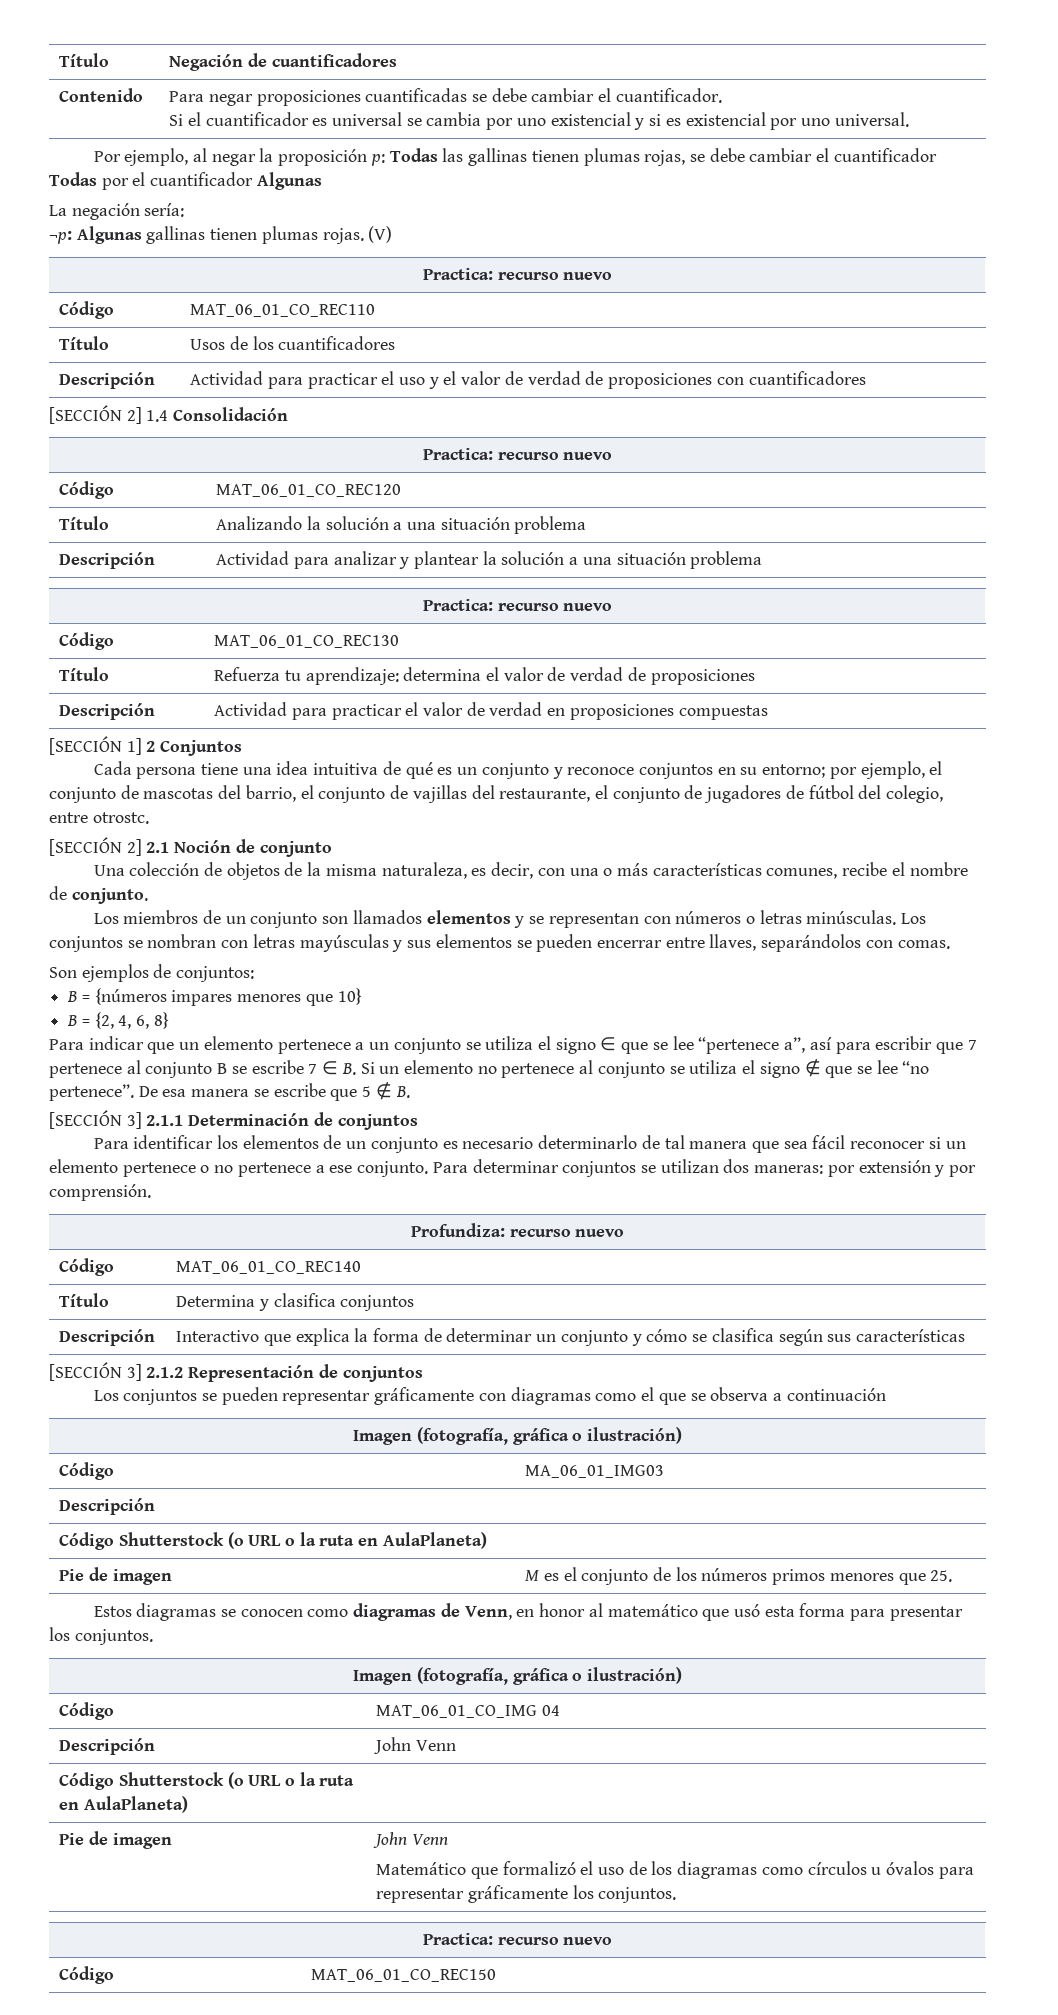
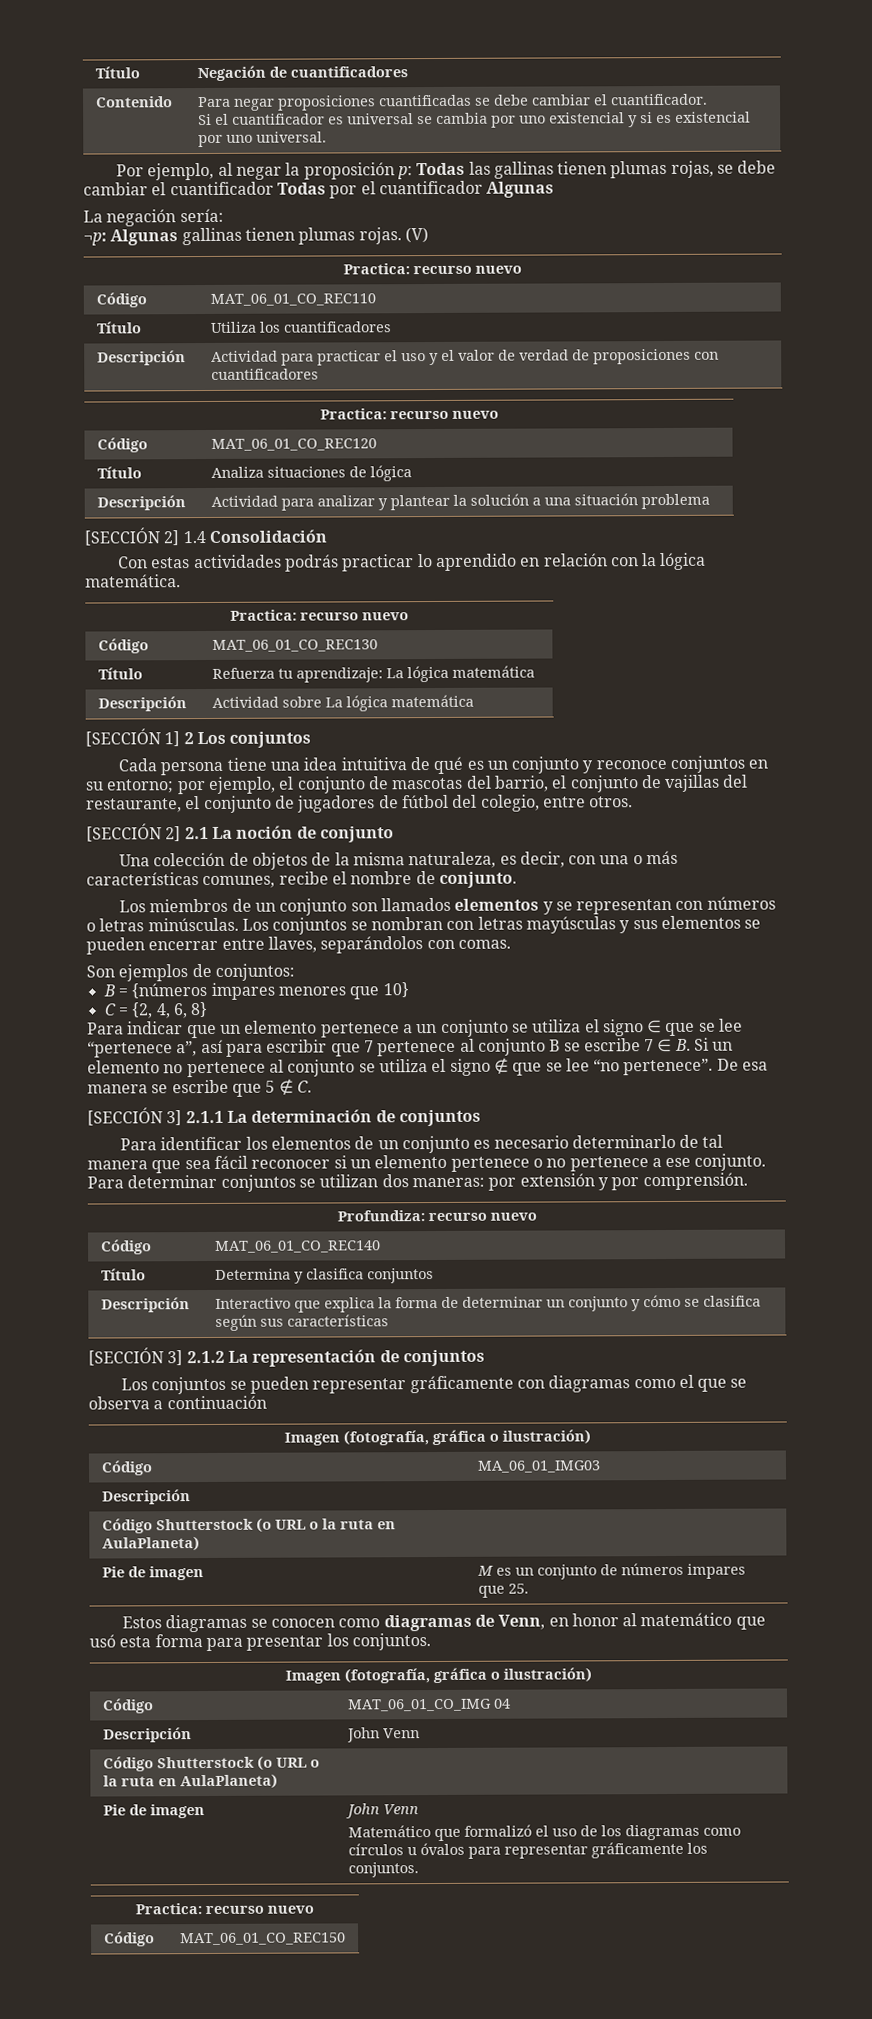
- Título | Usos de los cuantificadores
+ Título | Utiliza los cuantificadores
- [SECCIÓN 2] 1.4 Consolidación
- Título | Analizando la solución a una situación problema
+ Título | Analiza situaciones de lógica
+ [SECCIÓN 2] 1.4 Consolidación
+ Con estas actividades podrás practicar lo aprendido en relación con la lógica matemática.
- Título | Refuerza tu aprendizaje: determina el valor de verdad de proposiciones
- Descripción | Actividad para practicar el valor de verdad en proposiciones compuestas
+ Título | Refuerza tu aprendizaje: La lógica matemática
+ Descripción | Actividad sobre La lógica matemática
- [SECCIÓN 1] 2 Conjuntos
+ [SECCIÓN 1] 2 Los conjuntos
- Cada persona tiene una idea intuitiva de qué es un conjunto y reconoce conjuntos en su entorno; por ejemplo, el conjunto de mascotas del barrio, el conjunto de vajillas del restaurante, el conjunto de jugadores de fútbol del colegio, entre otrostc.
+ Cada persona tiene una idea intuitiva de qué es un conjunto y reconoce conjuntos en su entorno; por ejemplo, el conjunto de mascotas del barrio, el conjunto de vajillas del restaurante, el conjunto de jugadores de fútbol del colegio, entre otros.
- [SECCIÓN 2] 2.1 Noción de conjunto
+ [SECCIÓN 2] 2.1 La noción de conjunto
- B = {2, 4, 6, 8}
+ C = {2, 4, 6, 8}
- De esa manera se escribe que 5 ∉ B.
+ De esa manera se escribe que 5 ∉ C.
- [SECCIÓN 3] 2.1.1 Determinación de conjuntos
+ [SECCIÓN 3] 2.1.1 La determinación de conjuntos
- [SECCIÓN 3] 2.1.2 Representación de conjuntos
+ [SECCIÓN 3] 2.1.2 La representación de conjuntos
- Pie de imagen | M es el conjunto de los números primos menores que 25.
+ Pie de imagen | M es un conjunto de números impares que 25.

